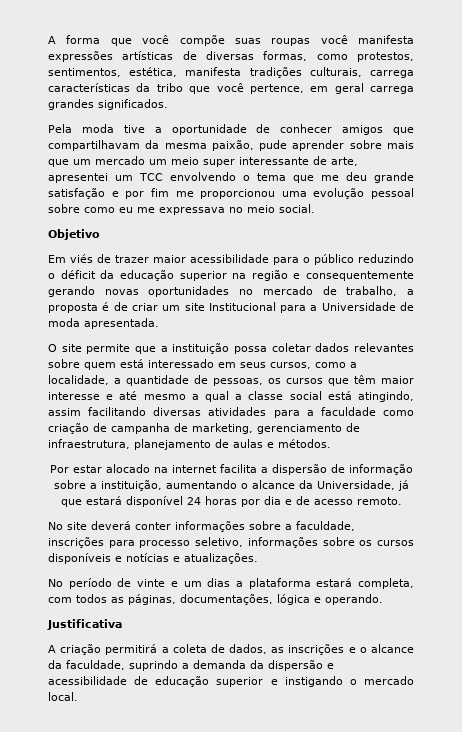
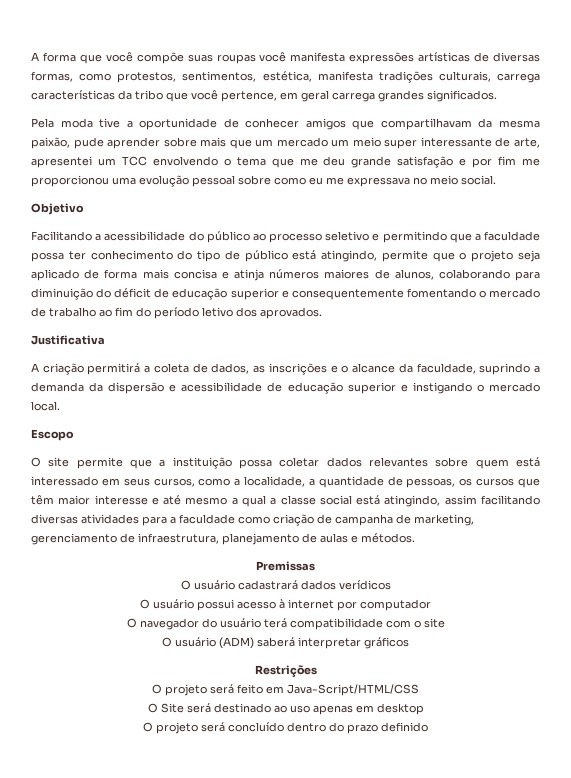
- Em viés de trazer maior acessibilidade para o público reduzindo o déficit da educação superior na região e consequentemente gerando novas oportunidades no mercado de trabalho, a proposta é de criar um site Institucional para a Universidade de moda apresentada.
+ Facilitando a acessibilidade do público ao processo seletivo e permitindo que a faculdade possa ter conhecimento do tipo de público está atingindo, permite que o projeto seja aplicado de forma mais concisa e atinja números maiores de alunos, colaborando para diminuição do déficit de educação superior e consequentemente fomentando o mercado de trabalho ao fim do período letivo dos aprovados.
+ Justificativa
+ A criação permitirá a coleta de dados, as inscrições e o alcance da faculdade, suprindo a demanda da dispersão e acessibilidade de educação superior e instigando o mercado local.
+ Escopo
- Por estar alocado na internet facilita a dispersão de informação sobre a instituição, aumentando o alcance da Universidade, já que estará disponível 24 horas por dia e de acesso remoto.
- No site deverá conter informações sobre a faculdade, inscrições para processo seletivo, informações sobre os cursos disponíveis e notícias e atualizações.
- No período de vinte e um dias a plataforma estará completa, com todos as páginas, documentações, lógica e operando.
- Justificativa
- A criação permitirá a coleta de dados, as inscrições e o alcance da faculdade, suprindo a demanda da dispersão e acessibilidade de educação superior e instigando o mercado local.
+ Premissas
+ O usuário cadastrará dados verídicos
+ O usuário possui acesso à internet por computador
+ O navegador do usuário terá compatibilidade com o site
+ O usuário (ADM) saberá interpretar gráficos
+ Restrições
+ O projeto será feito em Java-Script/HTML/CSS
+ O Site será destinado ao uso apenas em desktop
+ O projeto será concluído dentro do prazo definido

